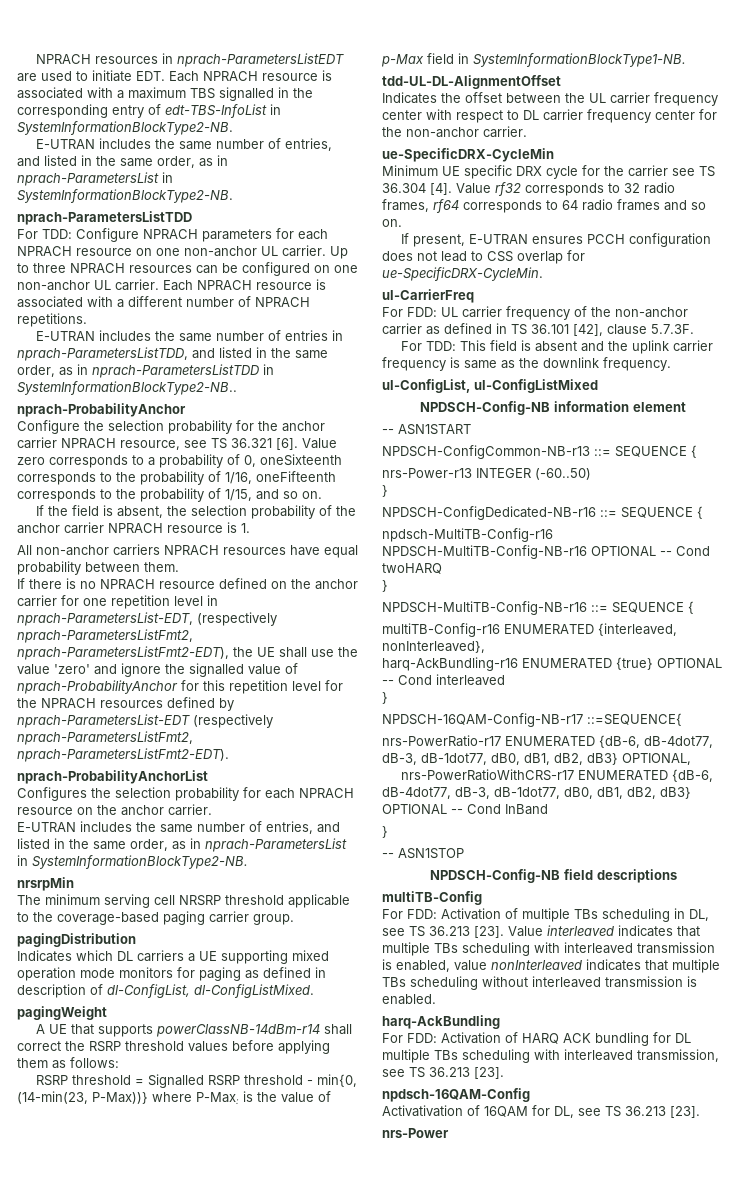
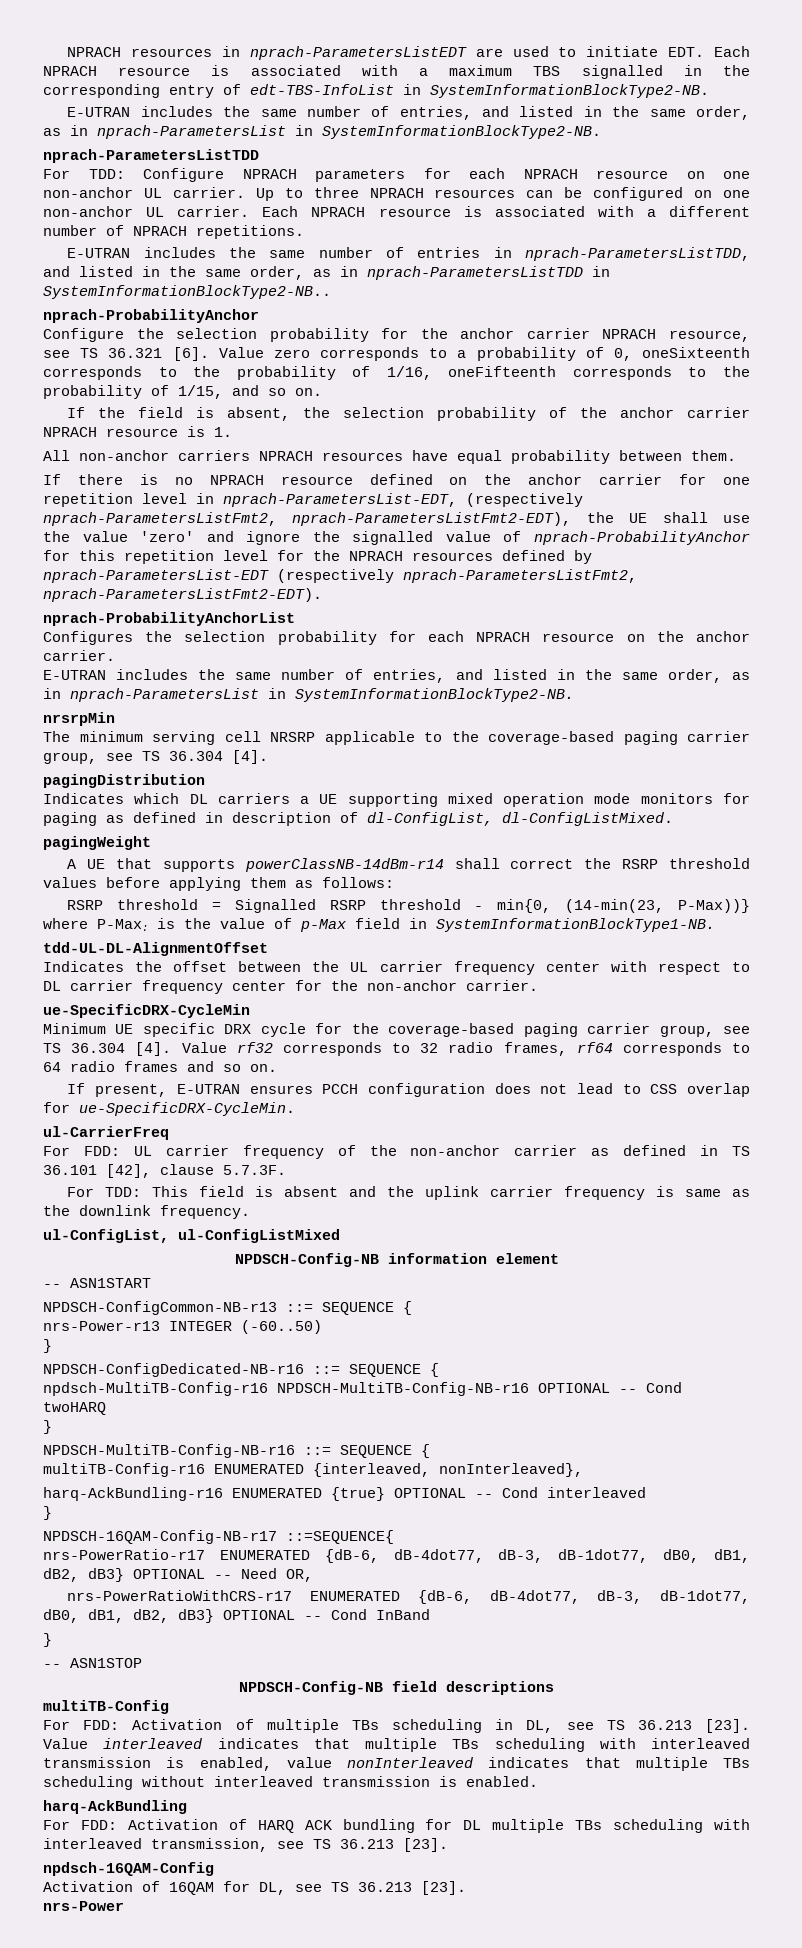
- The minimum serving cell NRSRP threshold applicable to the coverage-based paging carrier group.
+ The minimum serving cell NRSRP applicable to the coverage-based paging carrier group, see TS 36.304 [4].
- Minimum UE specific DRX cycle for the carrier see TS 36.304 [4].
+ Minimum UE specific DRX cycle for the coverage-based paging carrier group, see TS 36.304 [4].
- nrs-PowerRatio-r17 ENUMERATED {dB-6, dB-4dot77, dB-3, dB-1dot77, dB0, dB1, dB2, dB3} OPTIONAL,
+ nrs-PowerRatio-r17 ENUMERATED {dB-6, dB-4dot77, dB-3, dB-1dot77, dB0, dB1, dB2, dB3} OPTIONAL -- Need OR,
- Activativation of 16QAM for DL, see TS 36.213 [23].
+ Activation of 16QAM for DL, see TS 36.213 [23].

